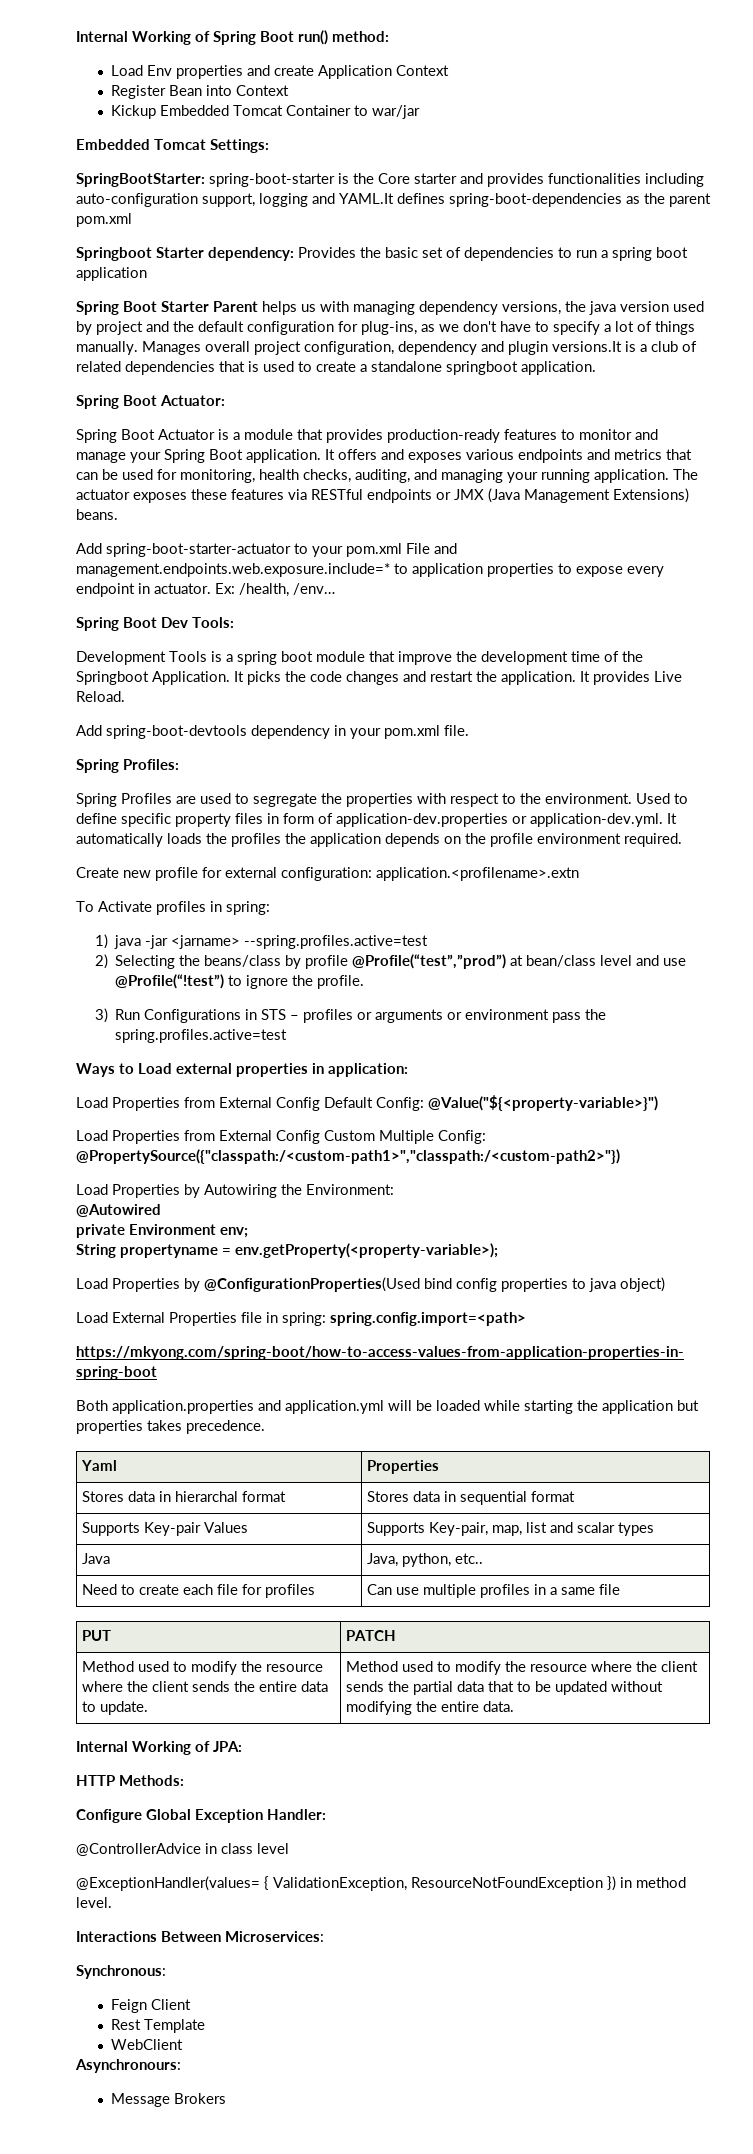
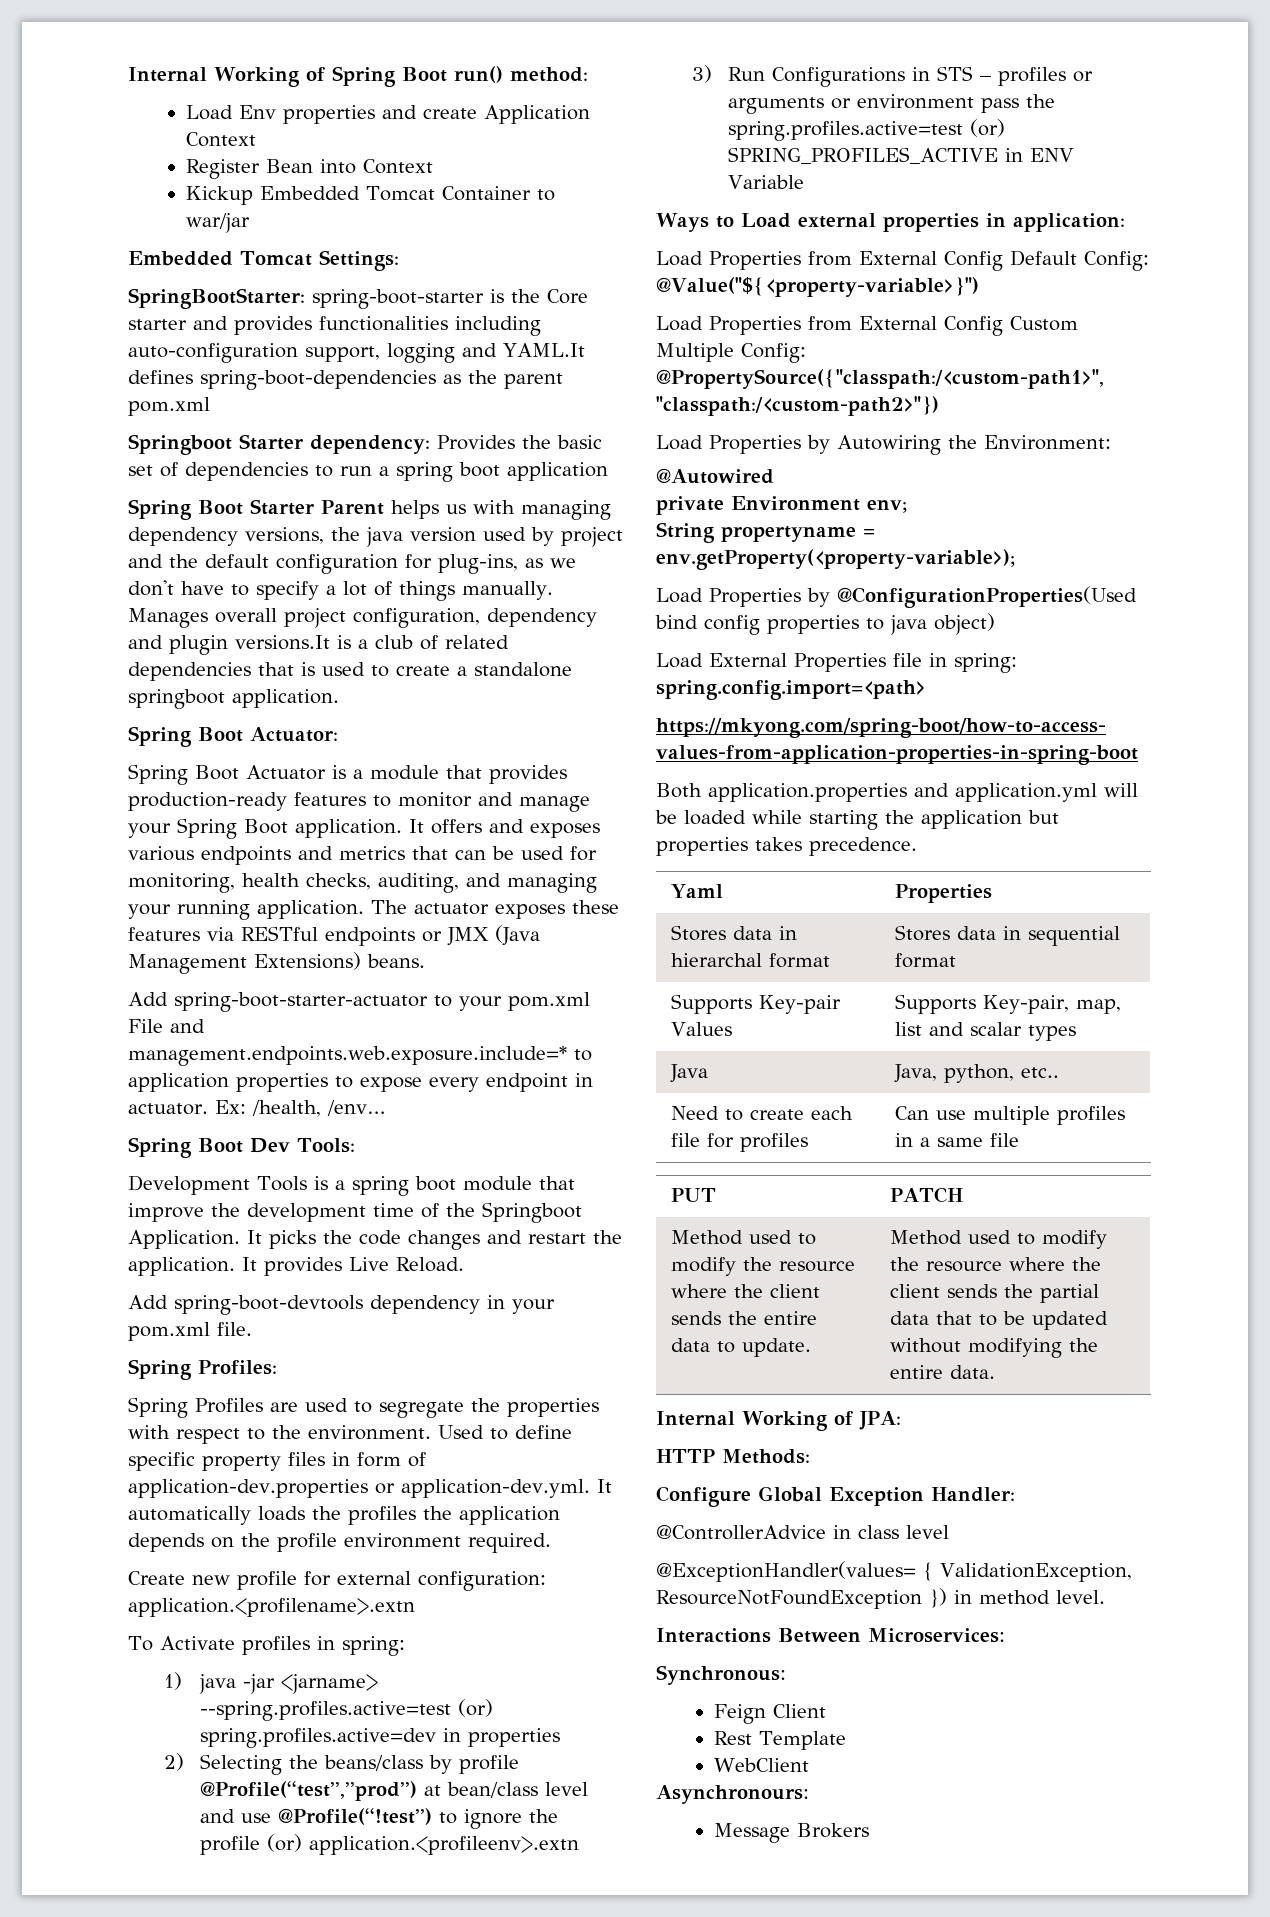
- 1) java -jar <jarname> --spring.profiles.active=test
+ 1) java -jar <jarname> --spring.profiles.active=test (or) spring.profiles.active=dev in properties
- 2) Selecting the beans/class by profile @Profile(“test”,”prod”) at bean/class level and use @Profile(“!test”) to ignore the profile.
+ 2) Selecting the beans/class by profile @Profile(“test”,”prod”) at bean/class level and use @Profile(“!test”) to ignore the profile (or) application.<profileenv>.extn
- 3) Run Configurations in STS – profiles or arguments or environment pass the spring.profiles.active=test
+ 3) Run Configurations in STS – profiles or arguments or environment pass the spring.profiles.active=test (or) SPRING_PROFILES_ACTIVE in ENV Variable

